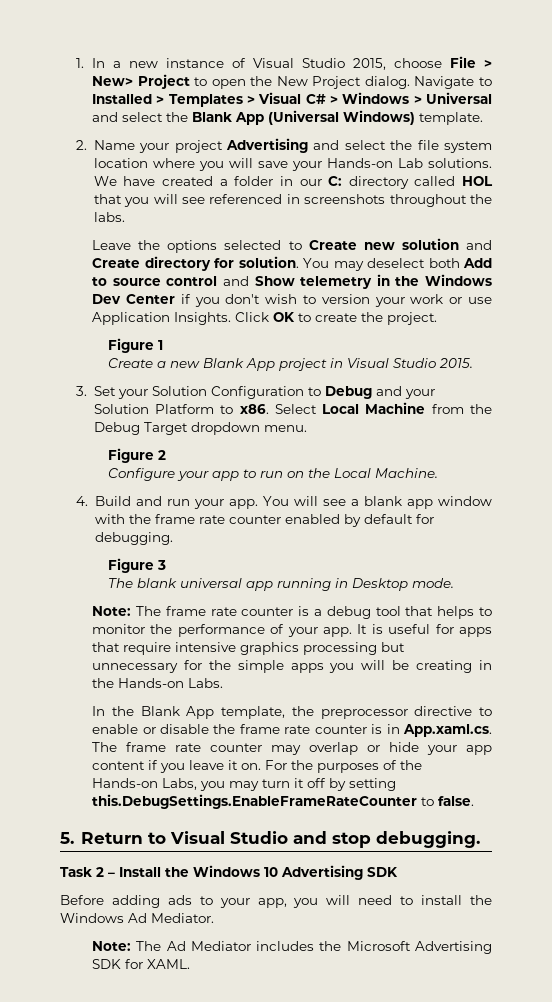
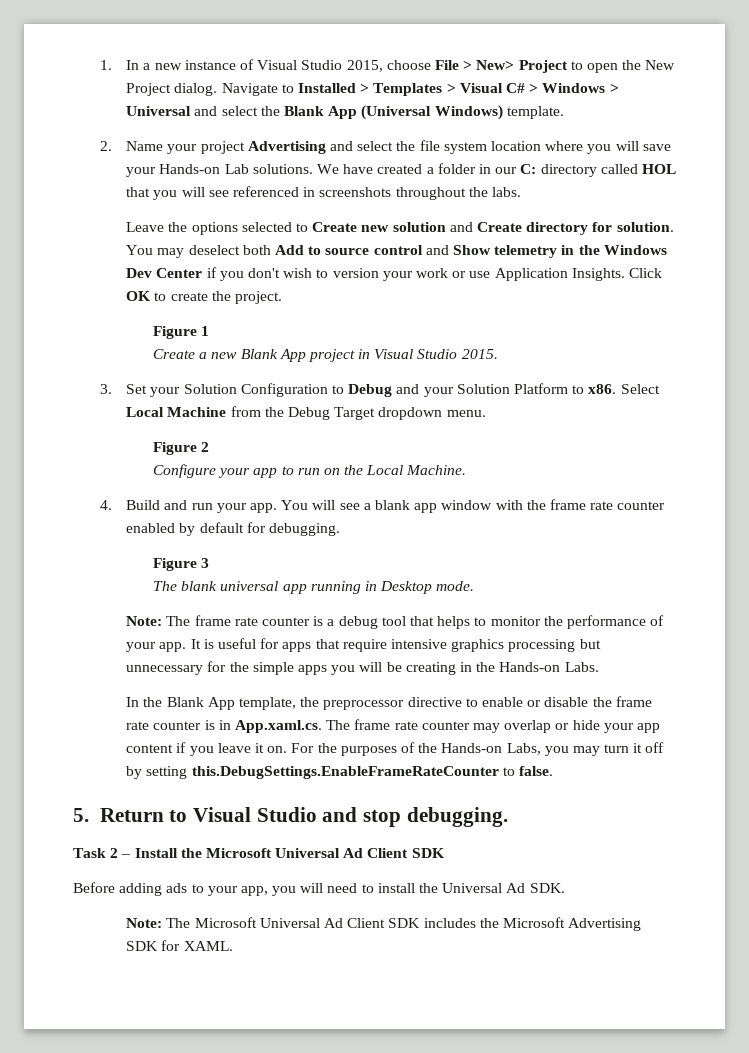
- Task 2 – Install the Windows 10 Advertising SDK
+ Task 2 – Install the Microsoft Universal Ad Client SDK
- Before adding ads to your app, you will need to install the Windows Ad Mediator.
- Note: The Ad Mediator includes the Microsoft Advertising SDK for XAML.
+ Before adding ads to your app, you will need to install the Universal Ad SDK.
+ Note: The Microsoft Universal Ad Client SDK includes the Microsoft Advertising SDK for XAML.

